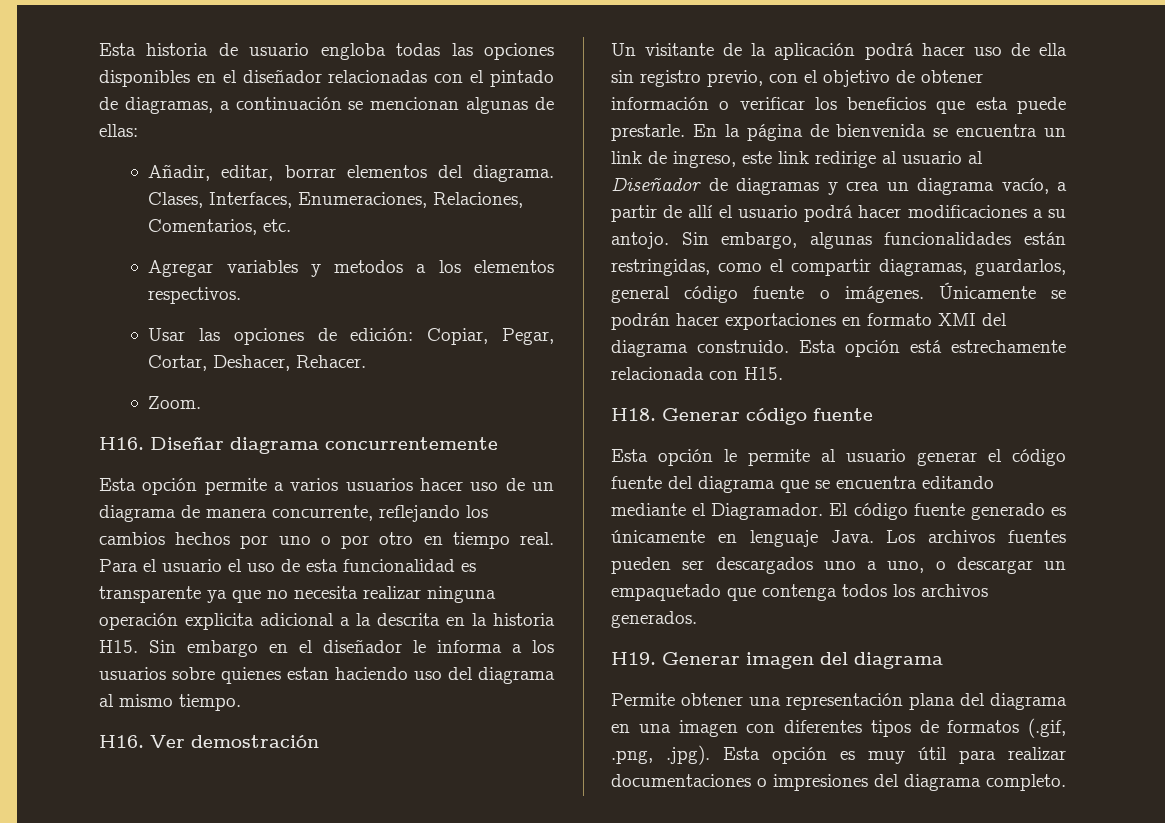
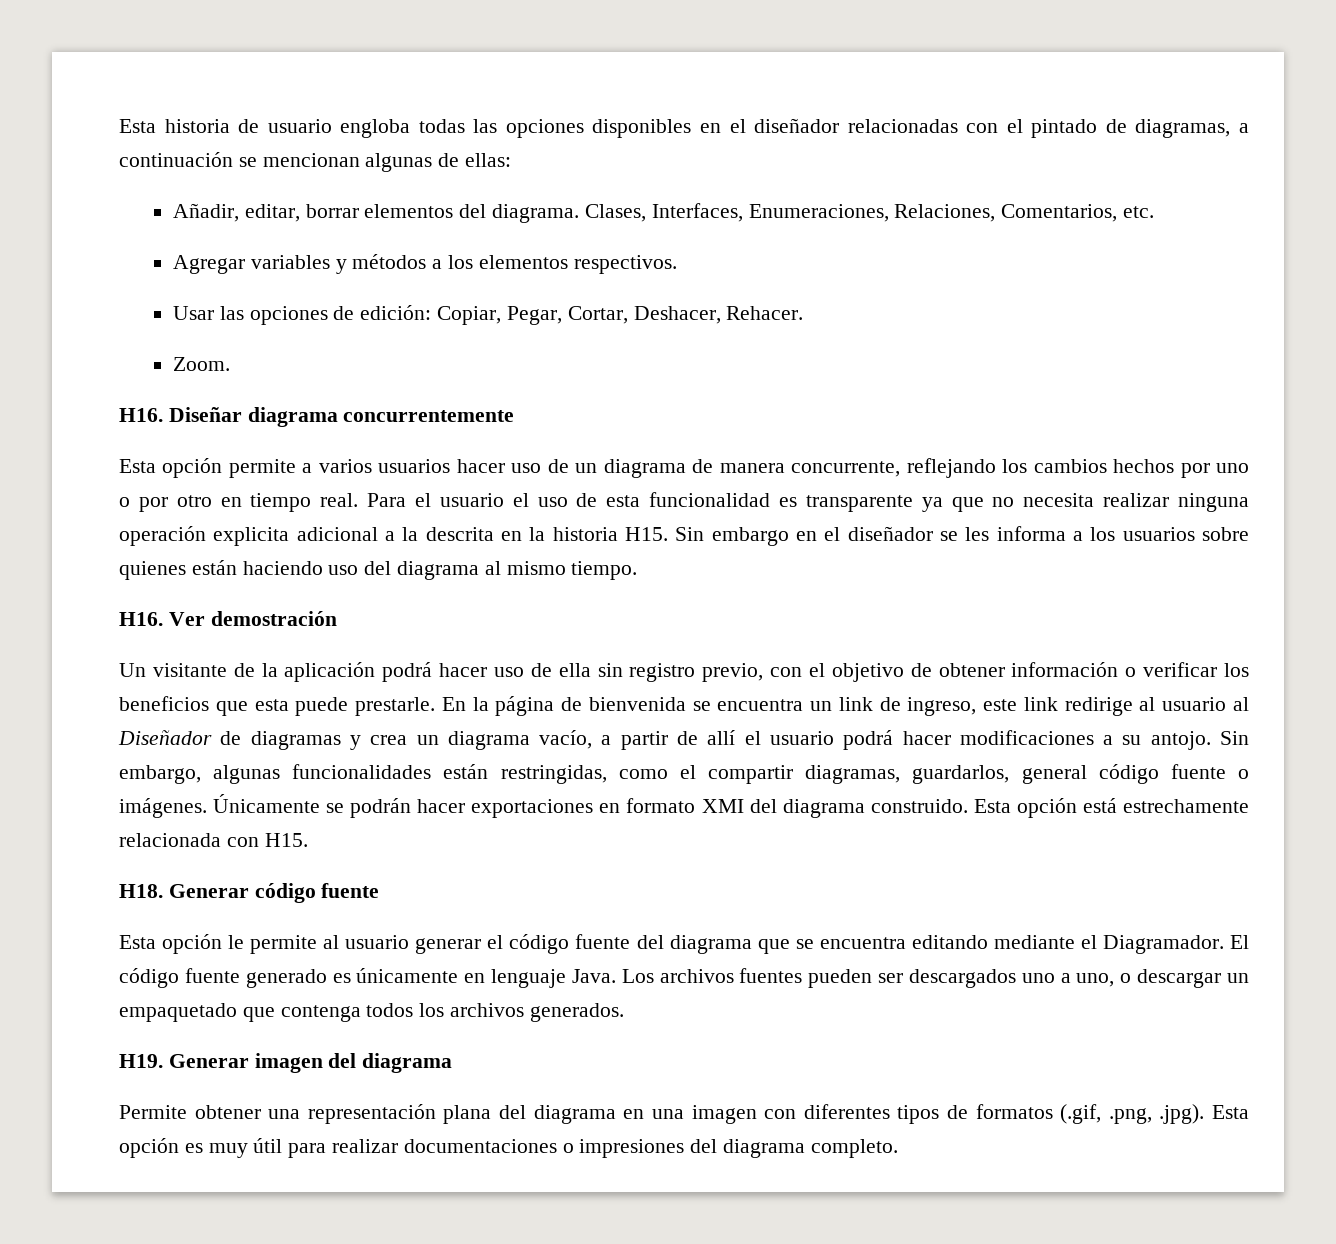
- Agregar variables y metodos a los elementos respectivos.
+ Agregar variables y métodos a los elementos respectivos.
- Para el usuario el uso de esta funcionalidad es transparente ya que no necesita realizar ninguna operación explicita adicional a la descrita en la historia H15. Sin embargo en el diseñador le informa a los usuarios sobre quienes estan haciendo uso del diagrama al mismo tiempo.
+ Para el usuario el uso de esta funcionalidad es transparente ya que no necesita realizar ninguna operación explicita adicional a la descrita en la historia H15. Sin embargo en el diseñador se les informa a los usuarios sobre quienes están haciendo uso del diagrama al mismo tiempo.

